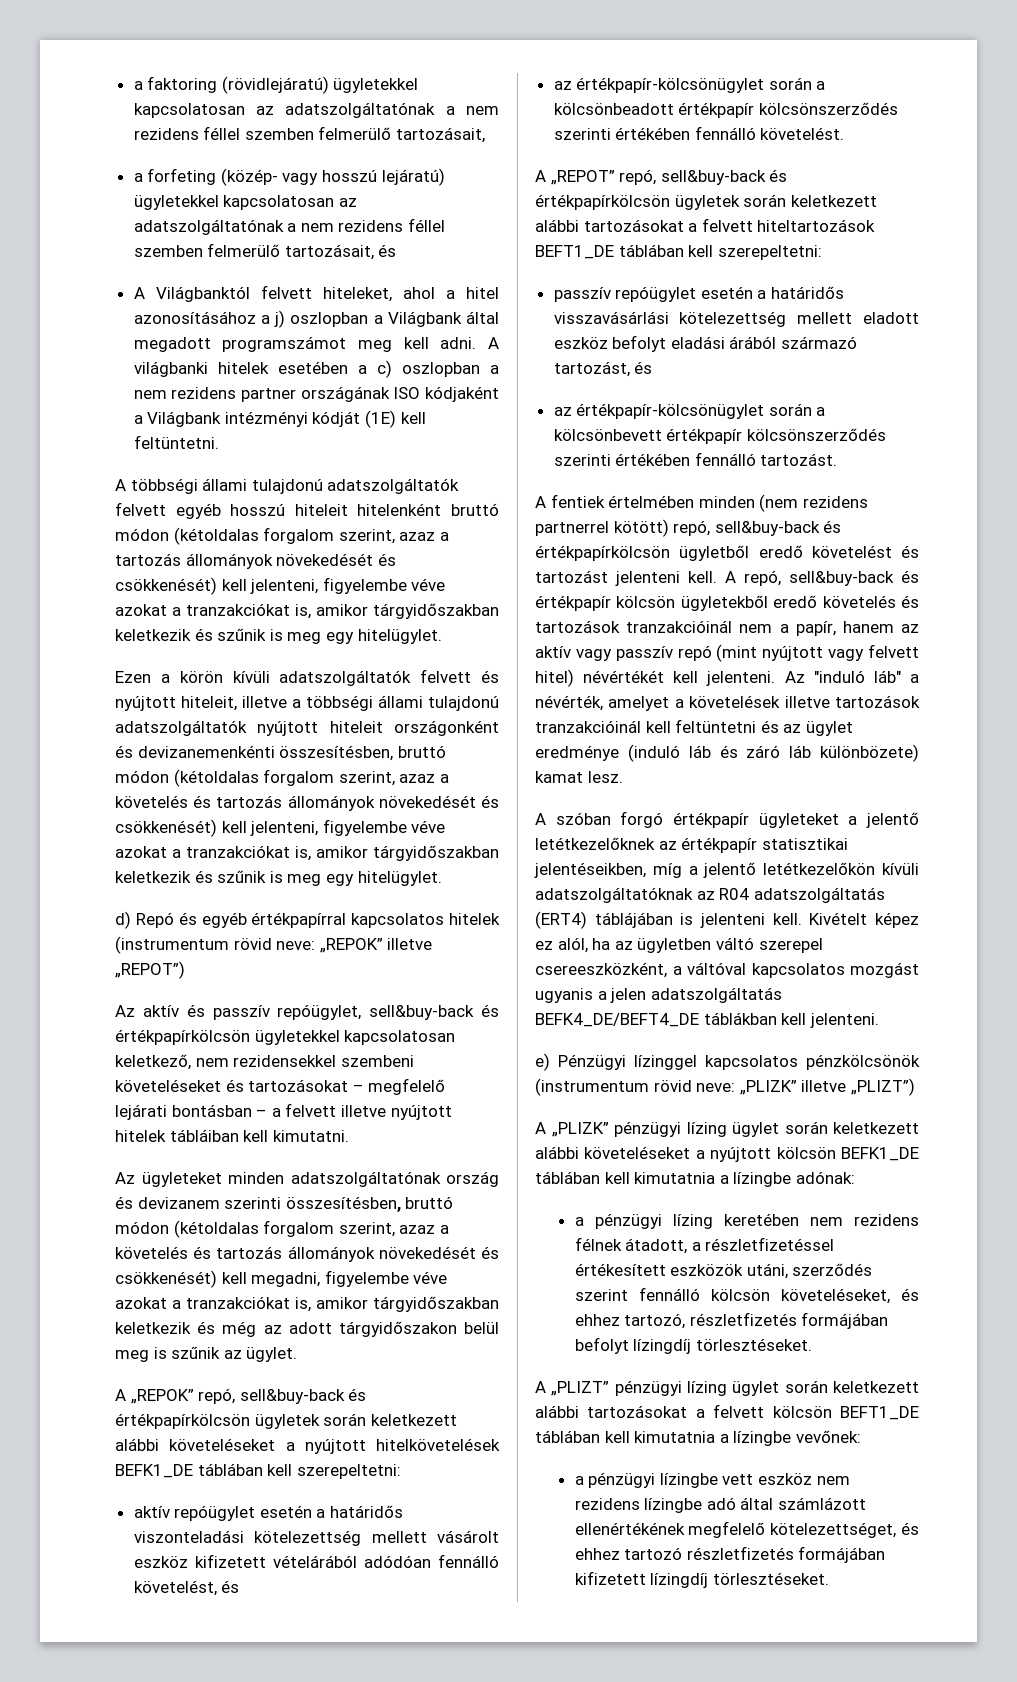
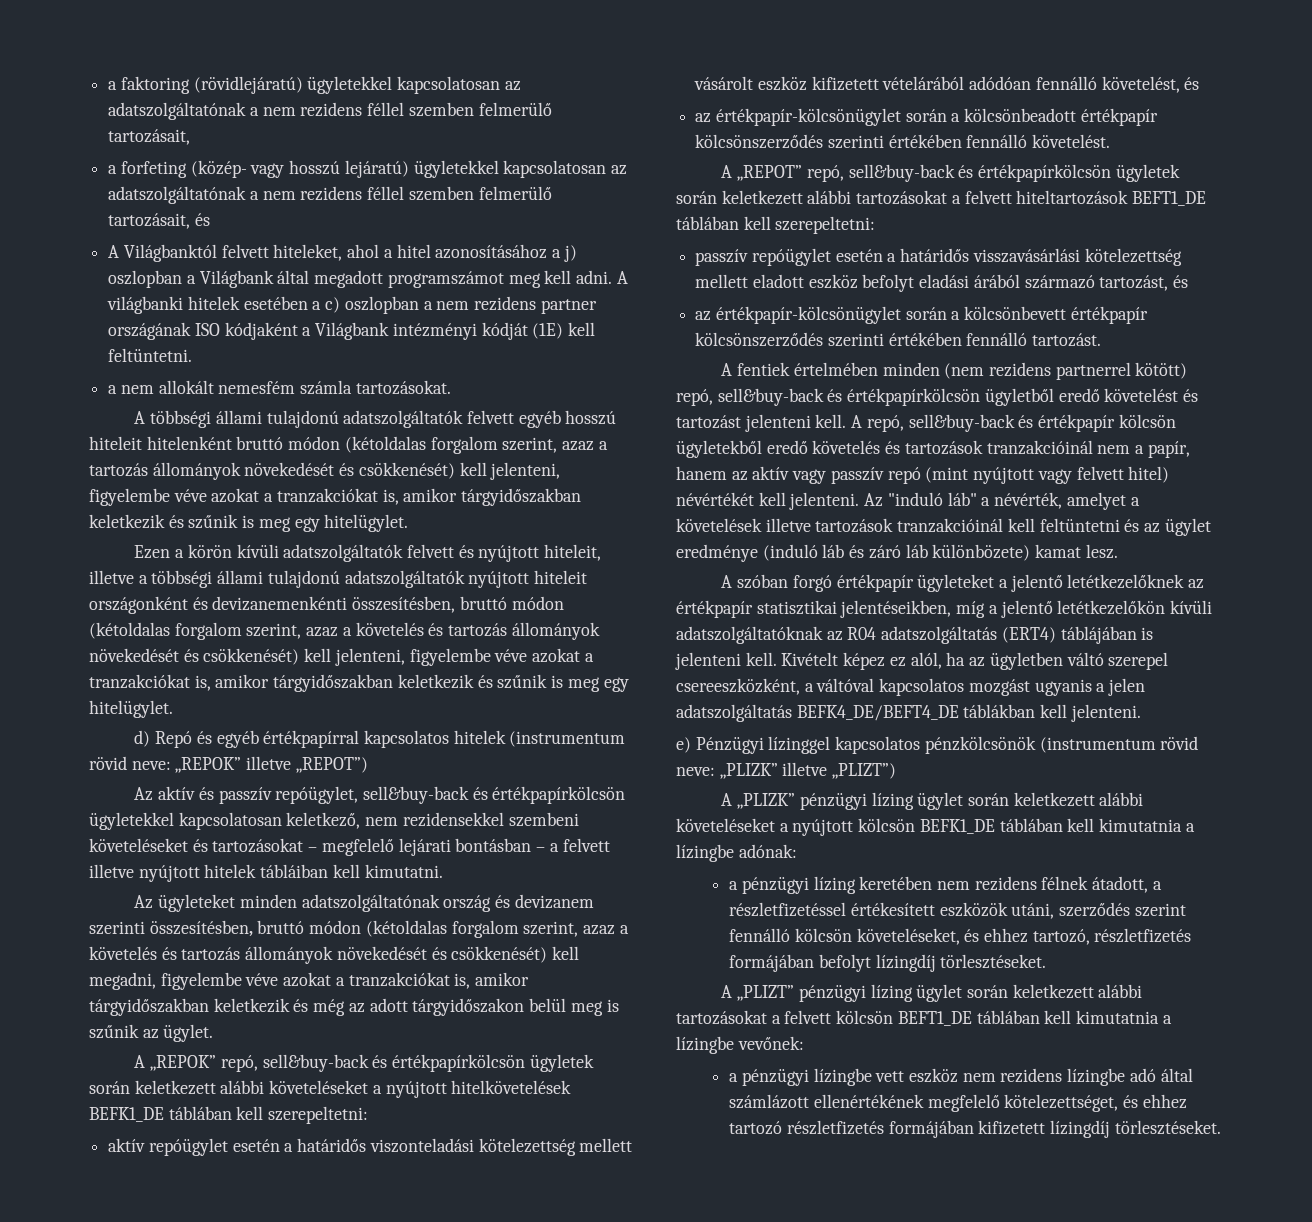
+ a nem allokált nemesfém számla tartozásokat.

